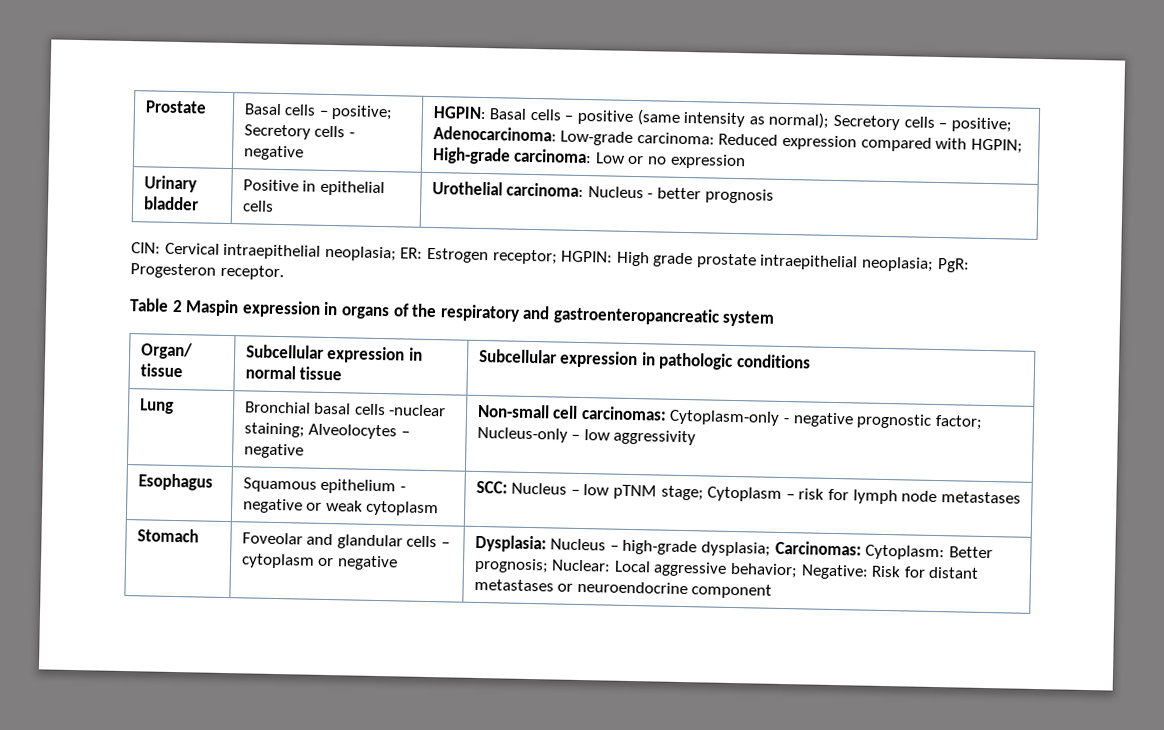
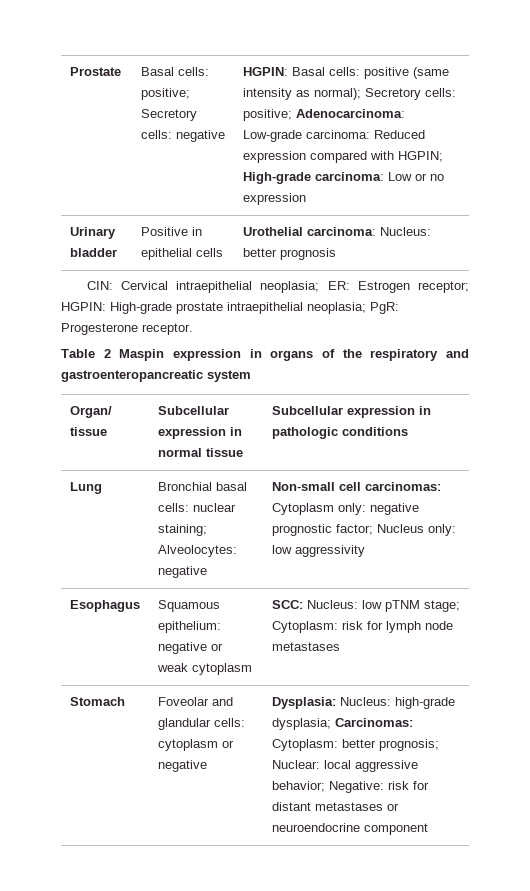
- Prostate | Basal cells – positive; Secretory cells - negative | HGPIN: Basal cells – positive (same intensity as normal); Secretory cells – positive; Adenocarcinoma: Low-grade carcinoma: Reduced expression compared with HGPIN; High-grade carcinoma: Low or no expression
+ Prostate | Basal cells: positive; Secretory cells: negative | HGPIN: Basal cells: positive (same intensity as normal); Secretory cells: positive; Adenocarcinoma: Low-grade carcinoma: Reduced expression compared with HGPIN; High-grade carcinoma: Low or no expression
- Urinary bladder | Positive in epithelial cells | Urothelial carcinoma: Nucleus - better prognosis
+ Urinary bladder | Positive in epithelial cells | Urothelial carcinoma: Nucleus: better prognosis
- CIN: Cervical intraepithelial neoplasia; ER: Estrogen receptor; HGPIN: High grade prostate intraepithelial neoplasia; PgR: Progesteron receptor.
+ CIN: Cervical intraepithelial neoplasia; ER: Estrogen receptor; HGPIN: High-grade prostate intraepithelial neoplasia; PgR: Progesterone receptor.
- Lung | Bronchial basal cells -nuclear staining; Alveolocytes – negative | Non-small cell carcinomas: Cytoplasm-only - negative prognostic factor; Nucleus-only – low aggressivity
+ Lung | Bronchial basal cells: nuclear staining; Alveolocytes: negative | Non-small cell carcinomas: Cytoplasm only: negative prognostic factor; Nucleus only: low aggressivity
- Esophagus | Squamous epithelium - negative or weak cytoplasm | SCC: Nucleus – low pTNM stage; Cytoplasm – risk for lymph node metastases
+ Esophagus | Squamous epithelium: negative or weak cytoplasm | SCC: Nucleus: low pTNM stage; Cytoplasm: risk for lymph node metastases
- Stomach | Foveolar and glandular cells – cytoplasm or negative | Dysplasia: Nucleus – high-grade dysplasia; Carcinomas: Cytoplasm: Better prognosis; Nuclear: Local aggressive behavior; Negative: Risk for distant metastases or neuroendocrine component
+ Stomach | Foveolar and glandular cells: cytoplasm or negative | Dysplasia: Nucleus: high-grade dysplasia; Carcinomas: Cytoplasm: better prognosis; Nuclear: local aggressive behavior; Negative: risk for distant metastases or neuroendocrine component

